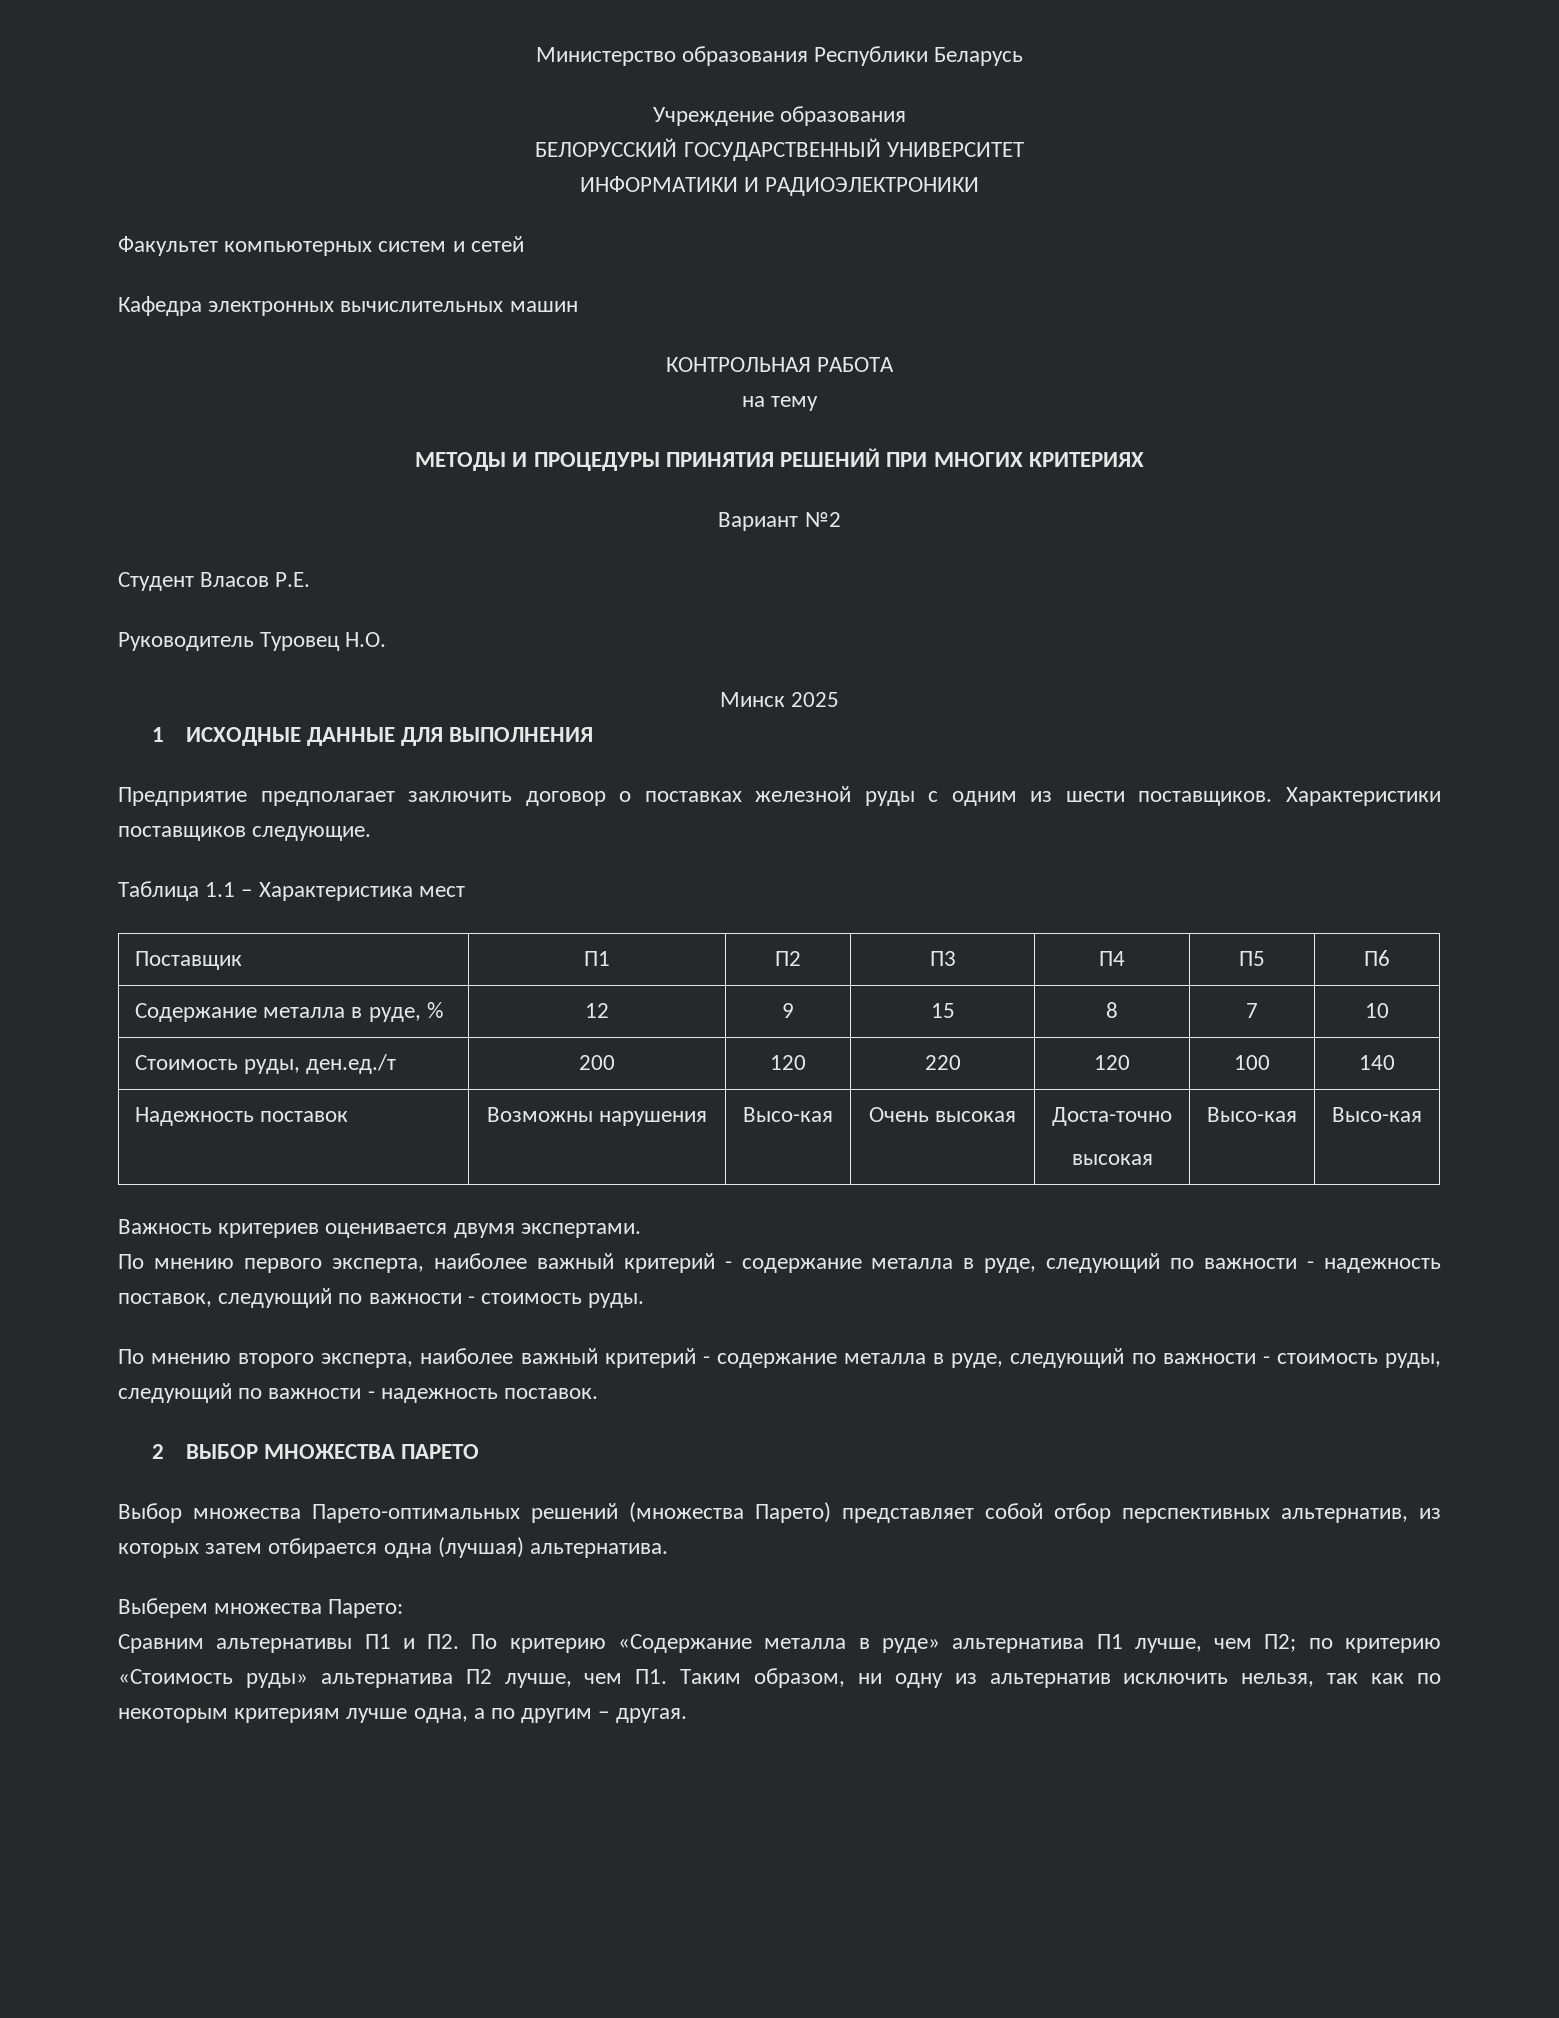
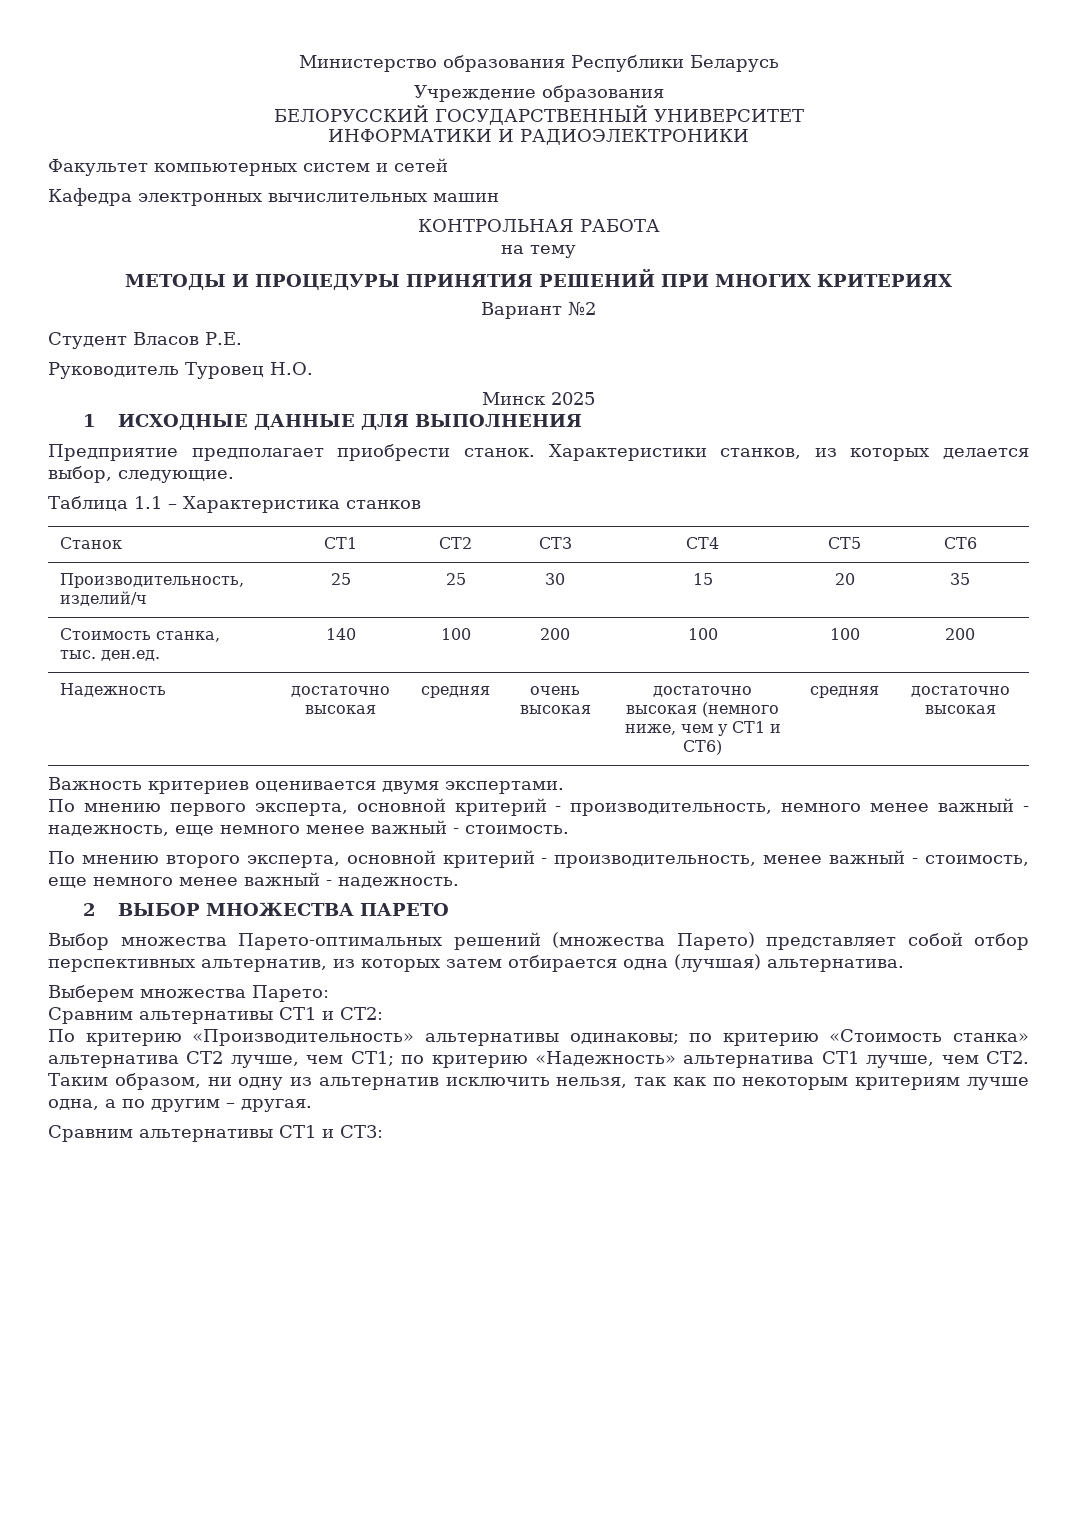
- Предприятие предполагает заключить договор о поставках железной руды с одним из шести поставщиков. Характеристики поставщиков следующие.
+ Предприятие предполагает приобрести станок. Характеристики станков, из которых делается выбор, следующие.
- Таблица 1.1 – Характеристика мест
- Поставщик | П1 | П2 | П3 | П4 | П5 | П6
- Содержание металла в pуде, % | 12 | 9 | 15 | 8 | 7 | 10
- Стоимость руды, ден.ед./т | 200 | 120 | 220 | 120 | 100 | 140
+ Таблица 1.1 – Характеристика станков
+ Станок | СТ1 | СТ2 | СТ3 | СТ4 | СТ5 | СТ6
+ Производительность, изделий/ч | 25 | 25 | 30 | 15 | 20 | 35
+ Стоимость станка, тыс. ден.ед. | 140 | 100 | 200 | 100 | 100 | 200
- Надежность поставок | Возможны нарушения | Высо-кая | Очень высокая | Доста-точно
- высокая | Высо-кая | Высо-кая
+ Надежность | достаточно высокая | средняя | очень высокая | достаточно высокая (немного ниже, чем у СТ1 и СТ6) | средняя | достаточно высокая
- По мнению первого эксперта, наиболее важный критерий - содержание металла в руде, следующий по важности - надежность поставок, следующий по важности - стоимость руды.
- По мнению второго эксперта, наиболее важный критерий - содержание металла в руде, следующий по важности - стоимость руды, следующий по важности - надежность поставок.
+ По мнению первого эксперта, основной критерий - производительность, немного менее важный - надежность, еще немного менее важный - стоимость.
+ По мнению второго эксперта, основной критерий - производительность, менее важный - стоимость, еще немного менее важный - надежность.
- Сравним альтернативы П1 и П2. По критерию «Содержание металла в pуде» альтернатива П1 лучше, чем П2; по критерию «Стоимость руды» альтернатива П2 лучше, чем П1. Таким образом, ни одну из альтернатив исключить нельзя, так как по некоторым критериям лучше одна, а по другим – другая.
+ Сравним альтернативы СТ1 и СТ2:
+ По критерию «Производительность» альтернативы одинаковы; по критерию «Стоимость станка» альтернатива СТ2 лучше, чем СТ1; по критерию «Надежность» альтернатива СТ1 лучше, чем СТ2. Таким образом, ни одну из альтернатив исключить нельзя, так как по некоторым критериям лучше одна, а по другим – другая.
+ Сравним альтернативы СТ1 и СТ3:

